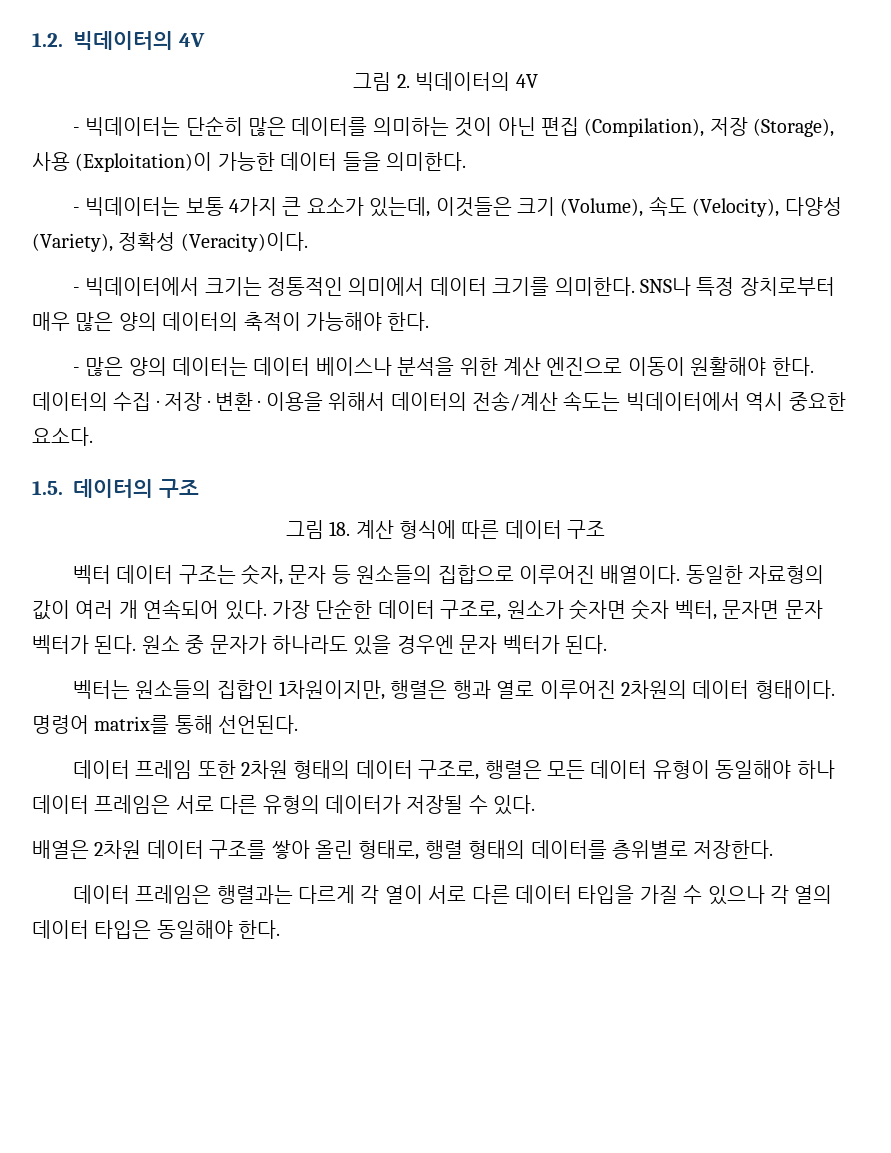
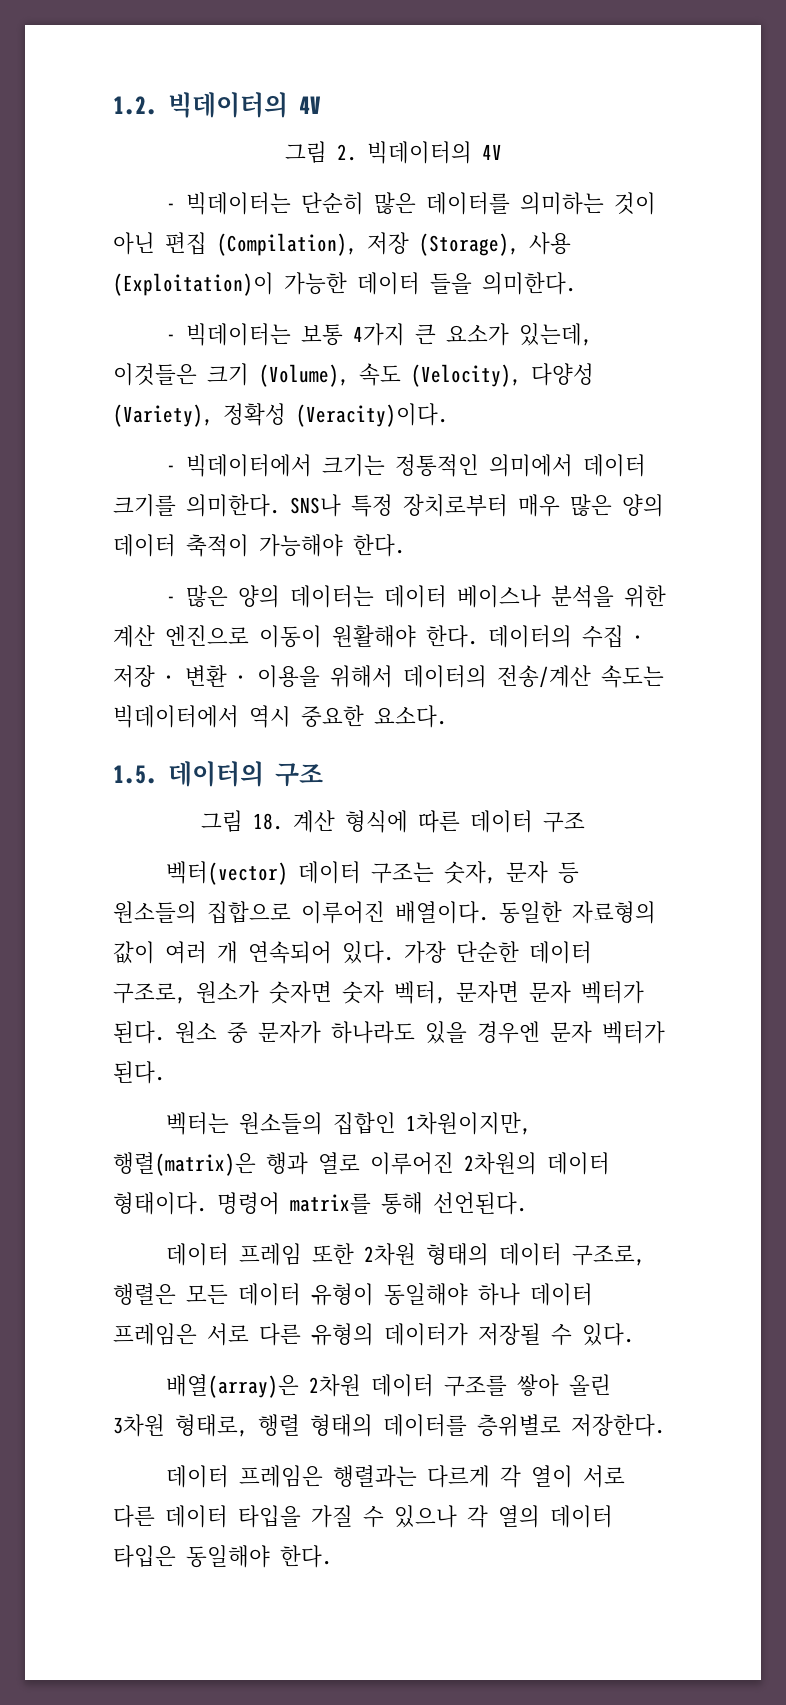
- SNS나 특정 장치로부터 매우 많은 양의 데이터의 축적이 가능해야 한다.
+ SNS나 특정 장치로부터 매우 많은 양의 데이터 축적이 가능해야 한다.
- 벡터 데이터 구조는 숫자, 문자 등 원소들의 집합으로 이루어진 배열이다.
+ 벡터(vector) 데이터 구조는 숫자, 문자 등 원소들의 집합으로 이루어진 배열이다.
- 벡터는 원소들의 집합인 1차원이지만, 행렬은 행과 열로 이루어진 2차원의 데이터 형태이다.
+ 벡터는 원소들의 집합인 1차원이지만, 행렬(matrix)은 행과 열로 이루어진 2차원의 데이터 형태이다.
- 배열은 2차원 데이터 구조를 쌓아 올린 형태로, 행렬 형태의 데이터를 층위별로 저장한다.
+ 배열(array)은 2차원 데이터 구조를 쌓아 올린 3차원 형태로, 행렬 형태의 데이터를 층위별로 저장한다.

